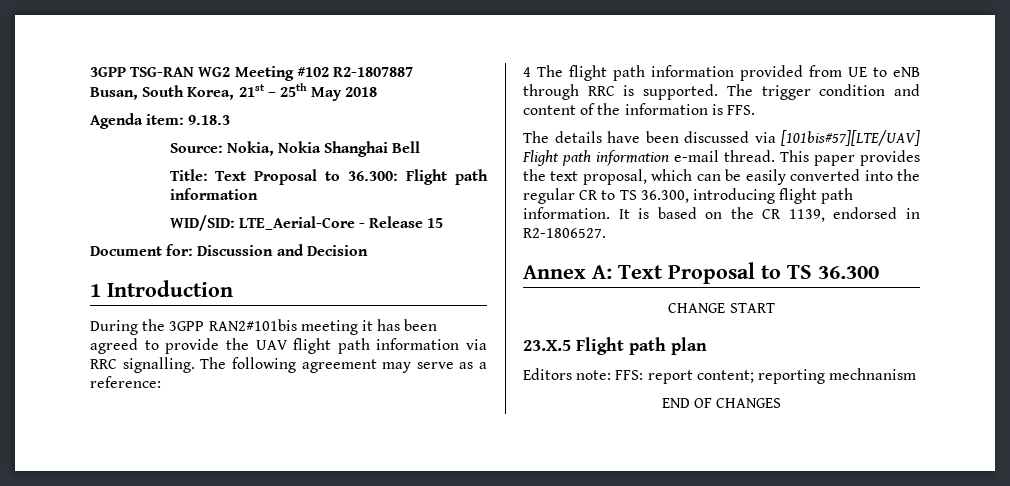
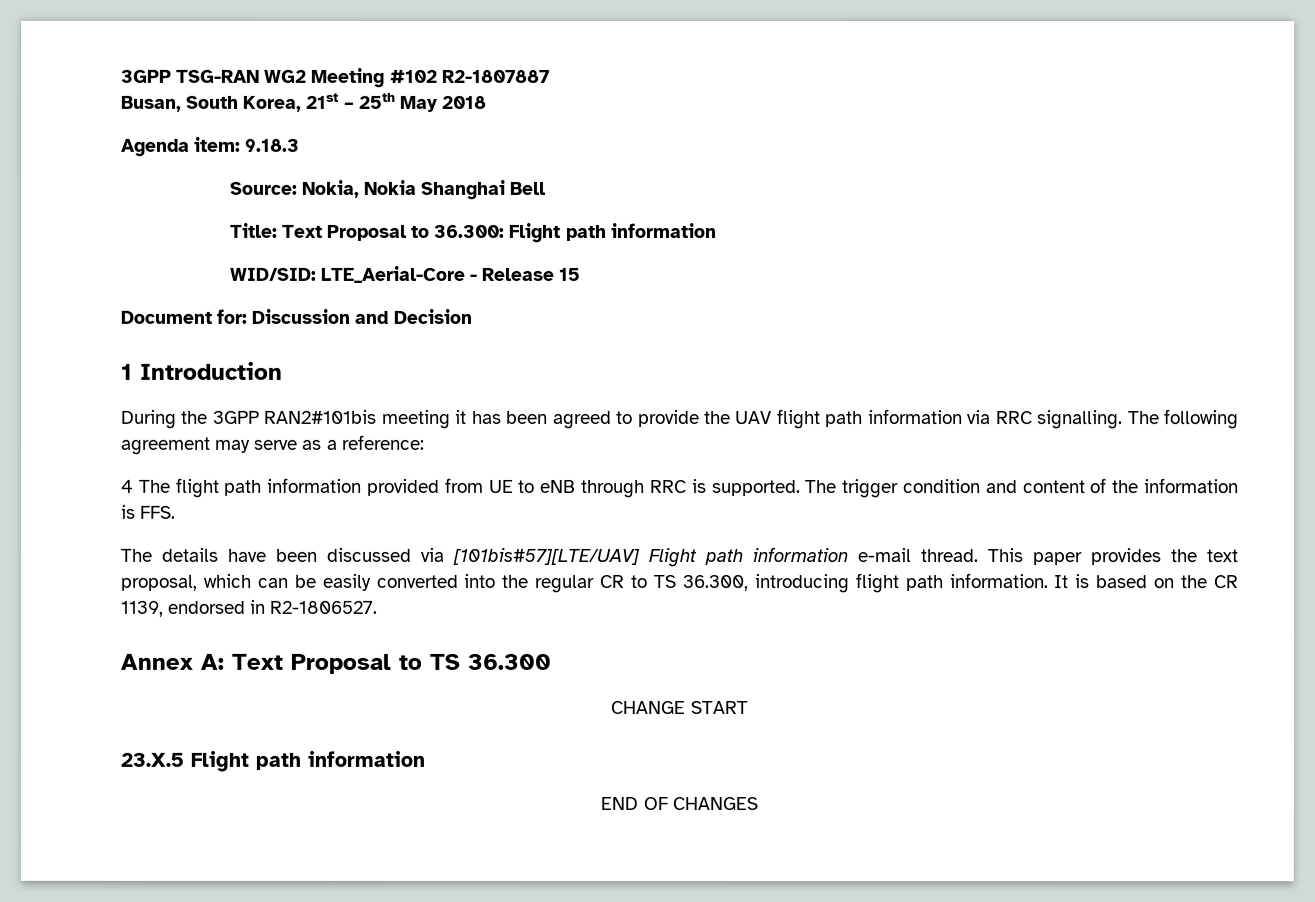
- 23.X.5 Flight path plan
- Editors note: FFS: report content; reporting mechnanism
+ 23.X.5 Flight path information

